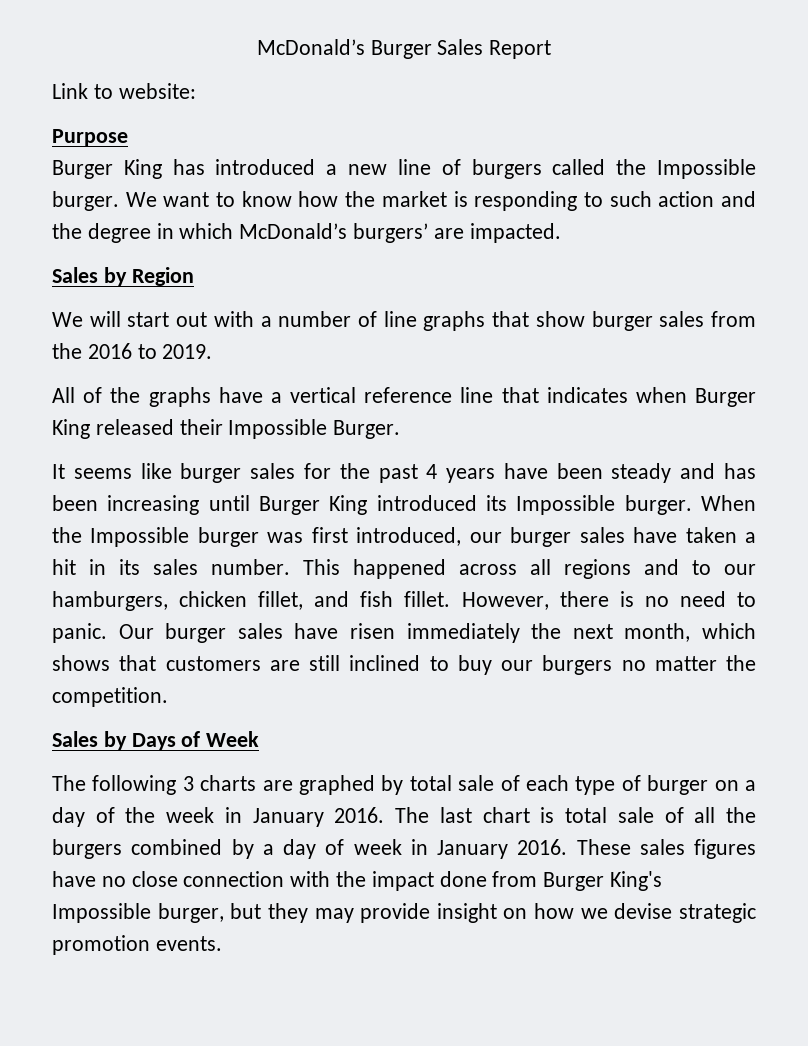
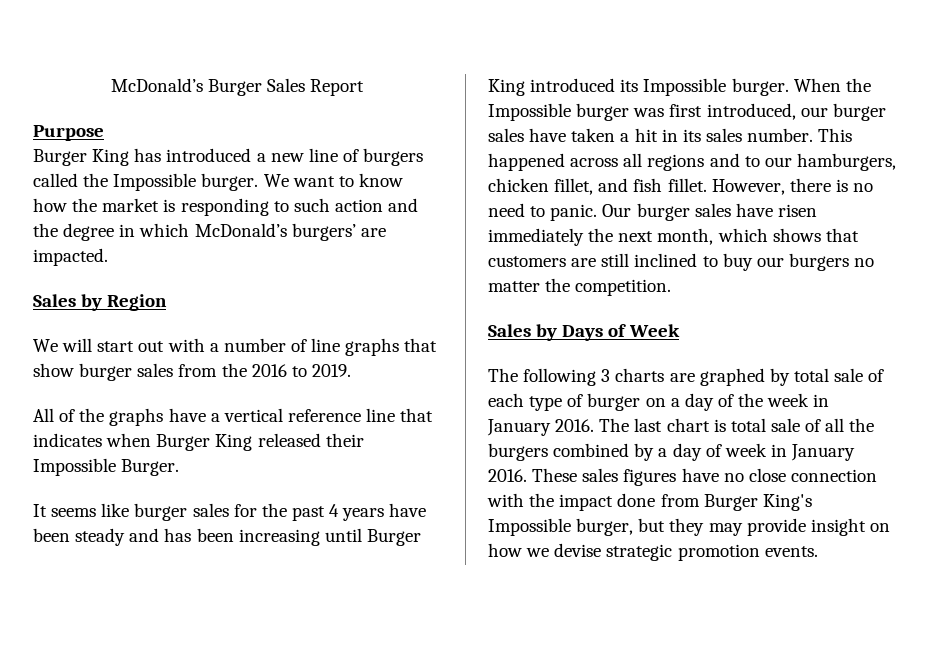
- Link to website:

